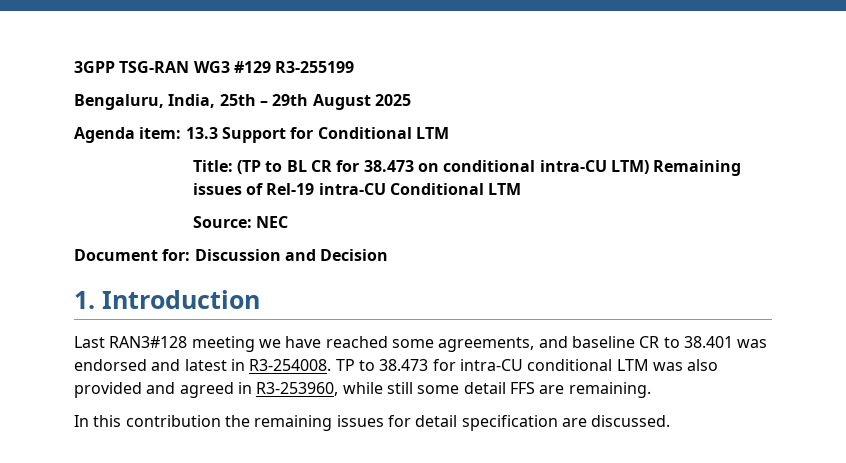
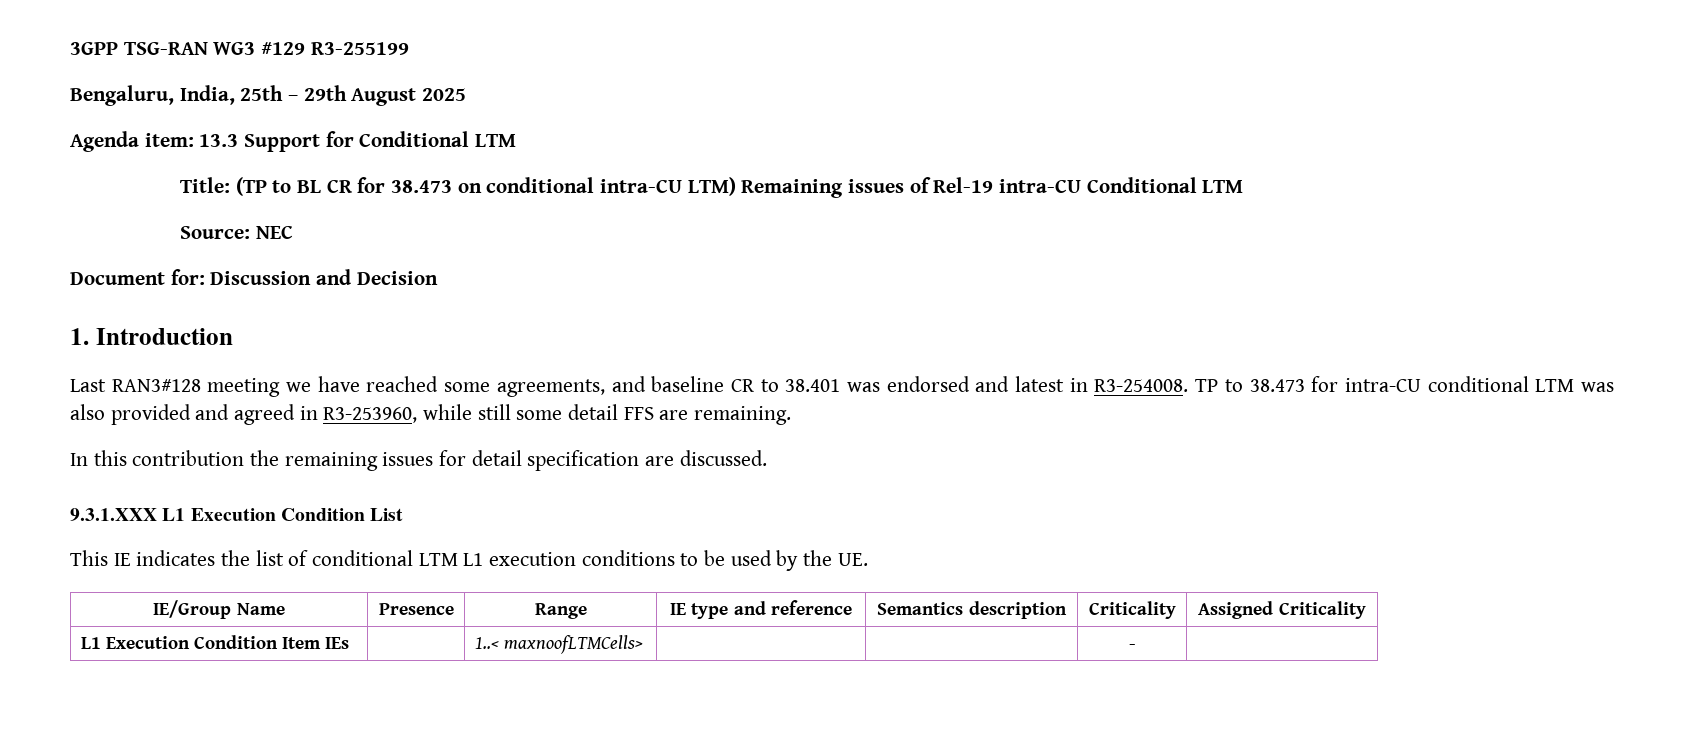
+ 9.3.1.XXX L1 Execution Condition List
+ This IE indicates the list of conditional LTM L1 execution conditions to be used by the UE.
+ IE/Group Name | Presence | Range | IE type and reference | Semantics description | Criticality | Assigned Criticality
+ L1 Execution Condition Item IEs | | 1..< maxnoofLTMCells> | | | - |

